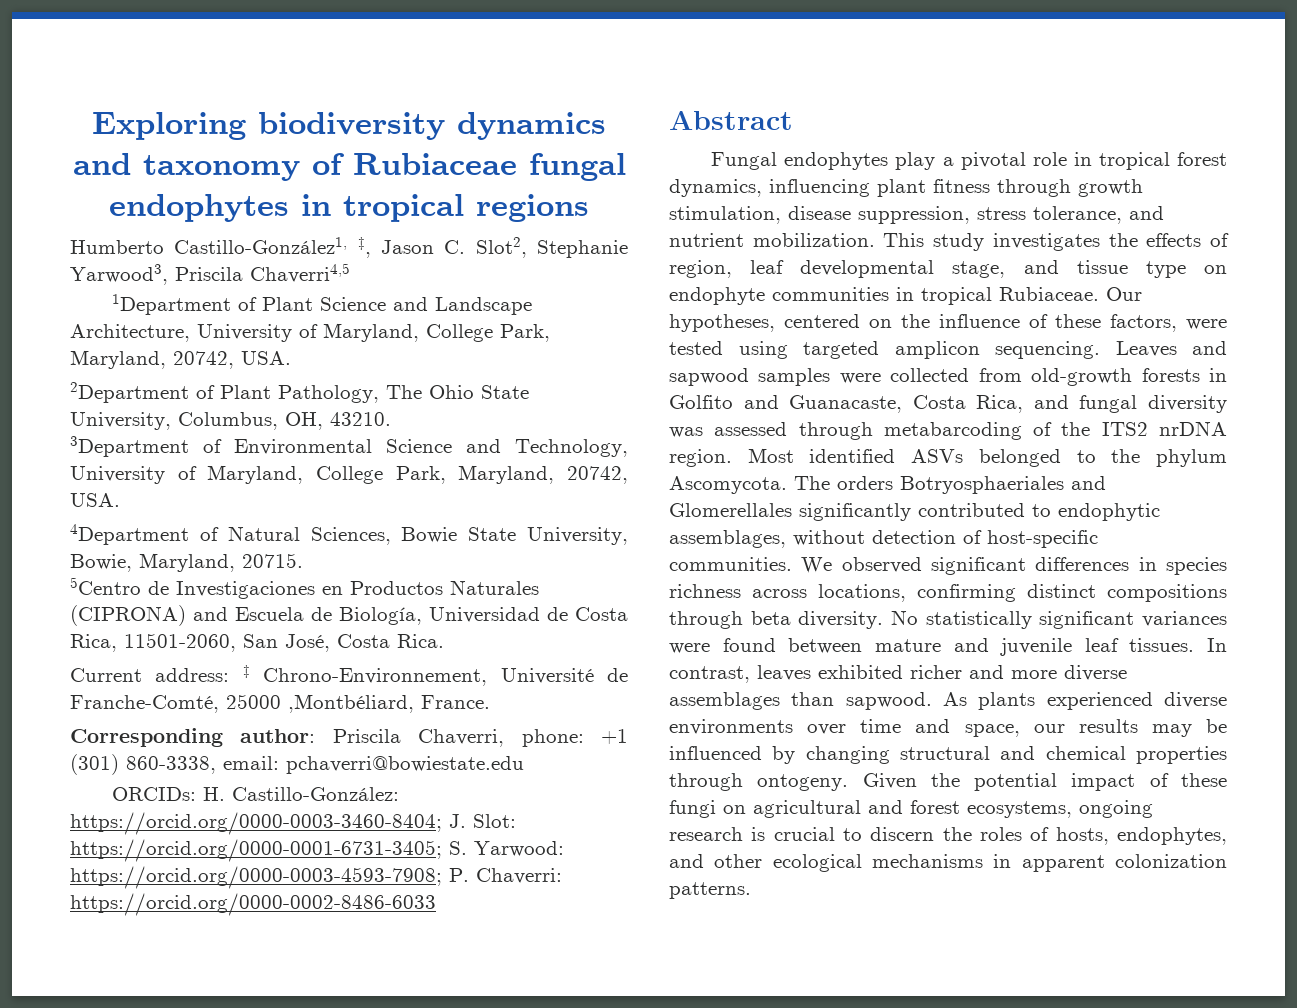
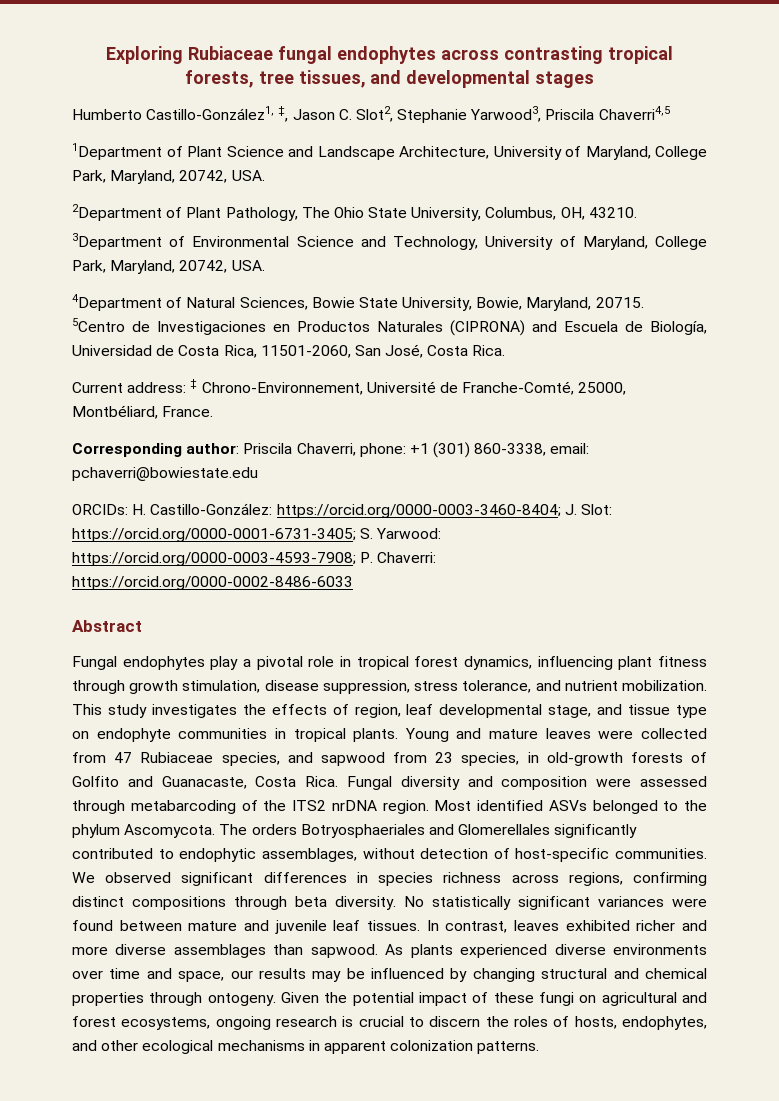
- Exploring biodiversity dynamics and taxonomy of Rubiaceae fungal endophytes in tropical regions
+ Exploring Rubiaceae fungal endophytes across contrasting tropical forests, tree tissues, and developmental stages
- Current address: ‡ Chrono-Environnement, Université de Franche-Comté, 25000 ,Montbéliard, France.
+ Current address: ‡ Chrono-Environnement, Université de Franche-Comté, 25000, Montbéliard, France.
- This study investigates the effects of region, leaf developmental stage, and tissue type on endophyte communities in tropical Rubiaceae. Our hypotheses, centered on the influence of these factors, were tested using targeted amplicon sequencing. Leaves and sapwood samples were collected from old-growth forests in Golfito and Guanacaste, Costa Rica, and fungal diversity was assessed through metabarcoding of the ITS2 nrDNA region.
+ This study investigates the effects of region, leaf developmental stage, and tissue type on endophyte communities in tropical plants. Young and mature leaves were collected from 47 Rubiaceae species, and sapwood from 23 species, in old-growth forests of Golfito and Guanacaste, Costa Rica. Fungal diversity and composition were assessed through metabarcoding of the ITS2 nrDNA region.
- We observed significant differences in species richness across locations, confirming distinct compositions through beta diversity.
+ We observed significant differences in species richness across regions, confirming distinct compositions through beta diversity.

